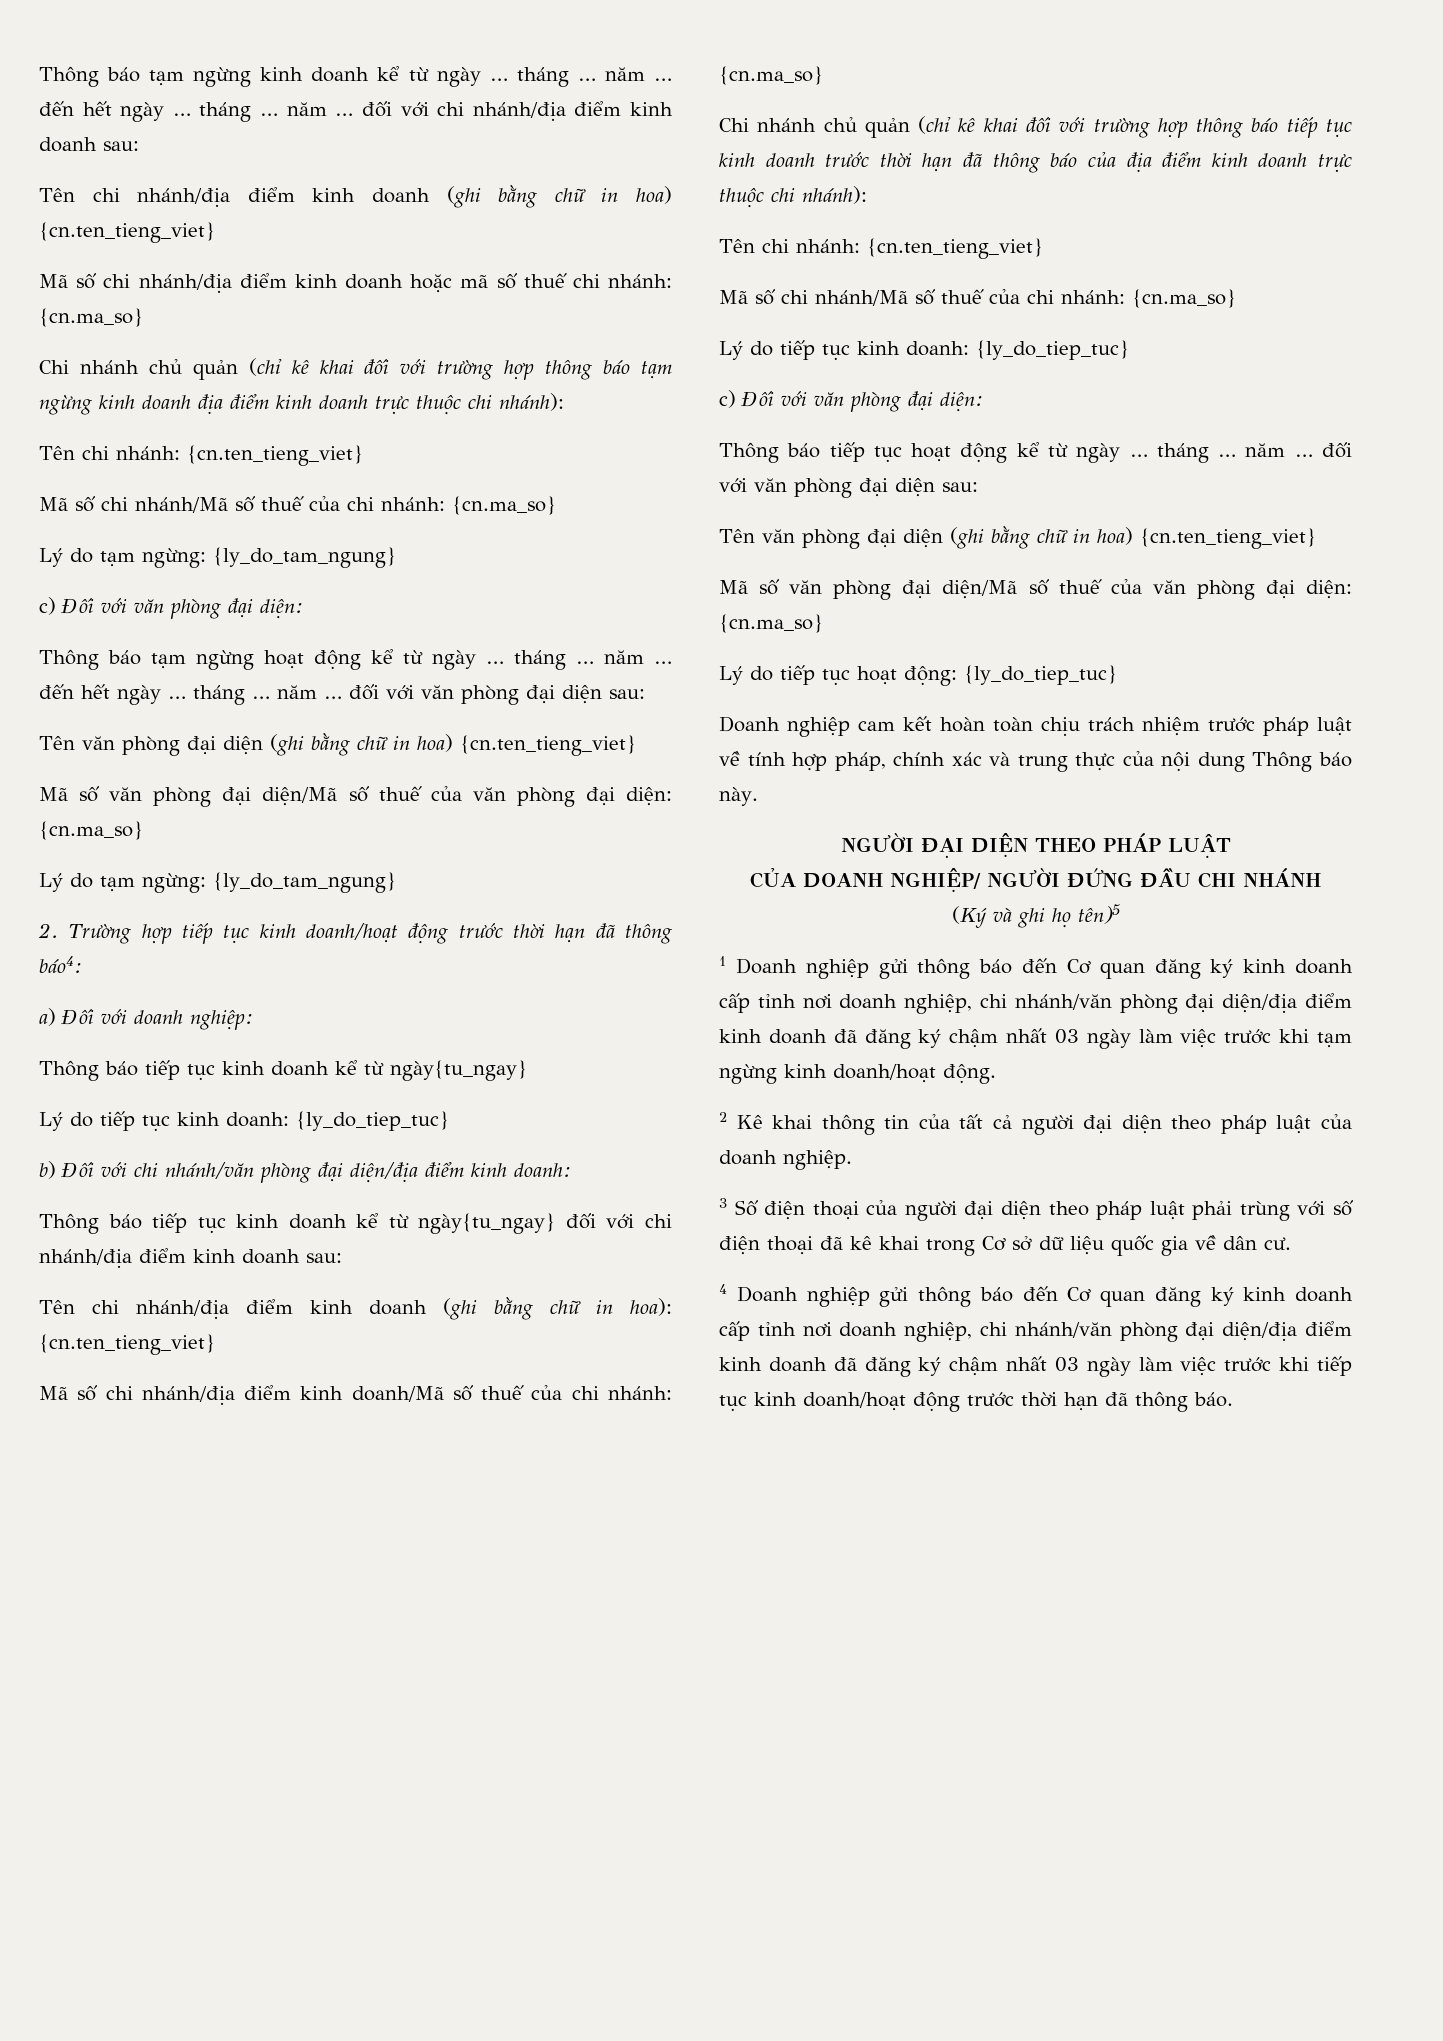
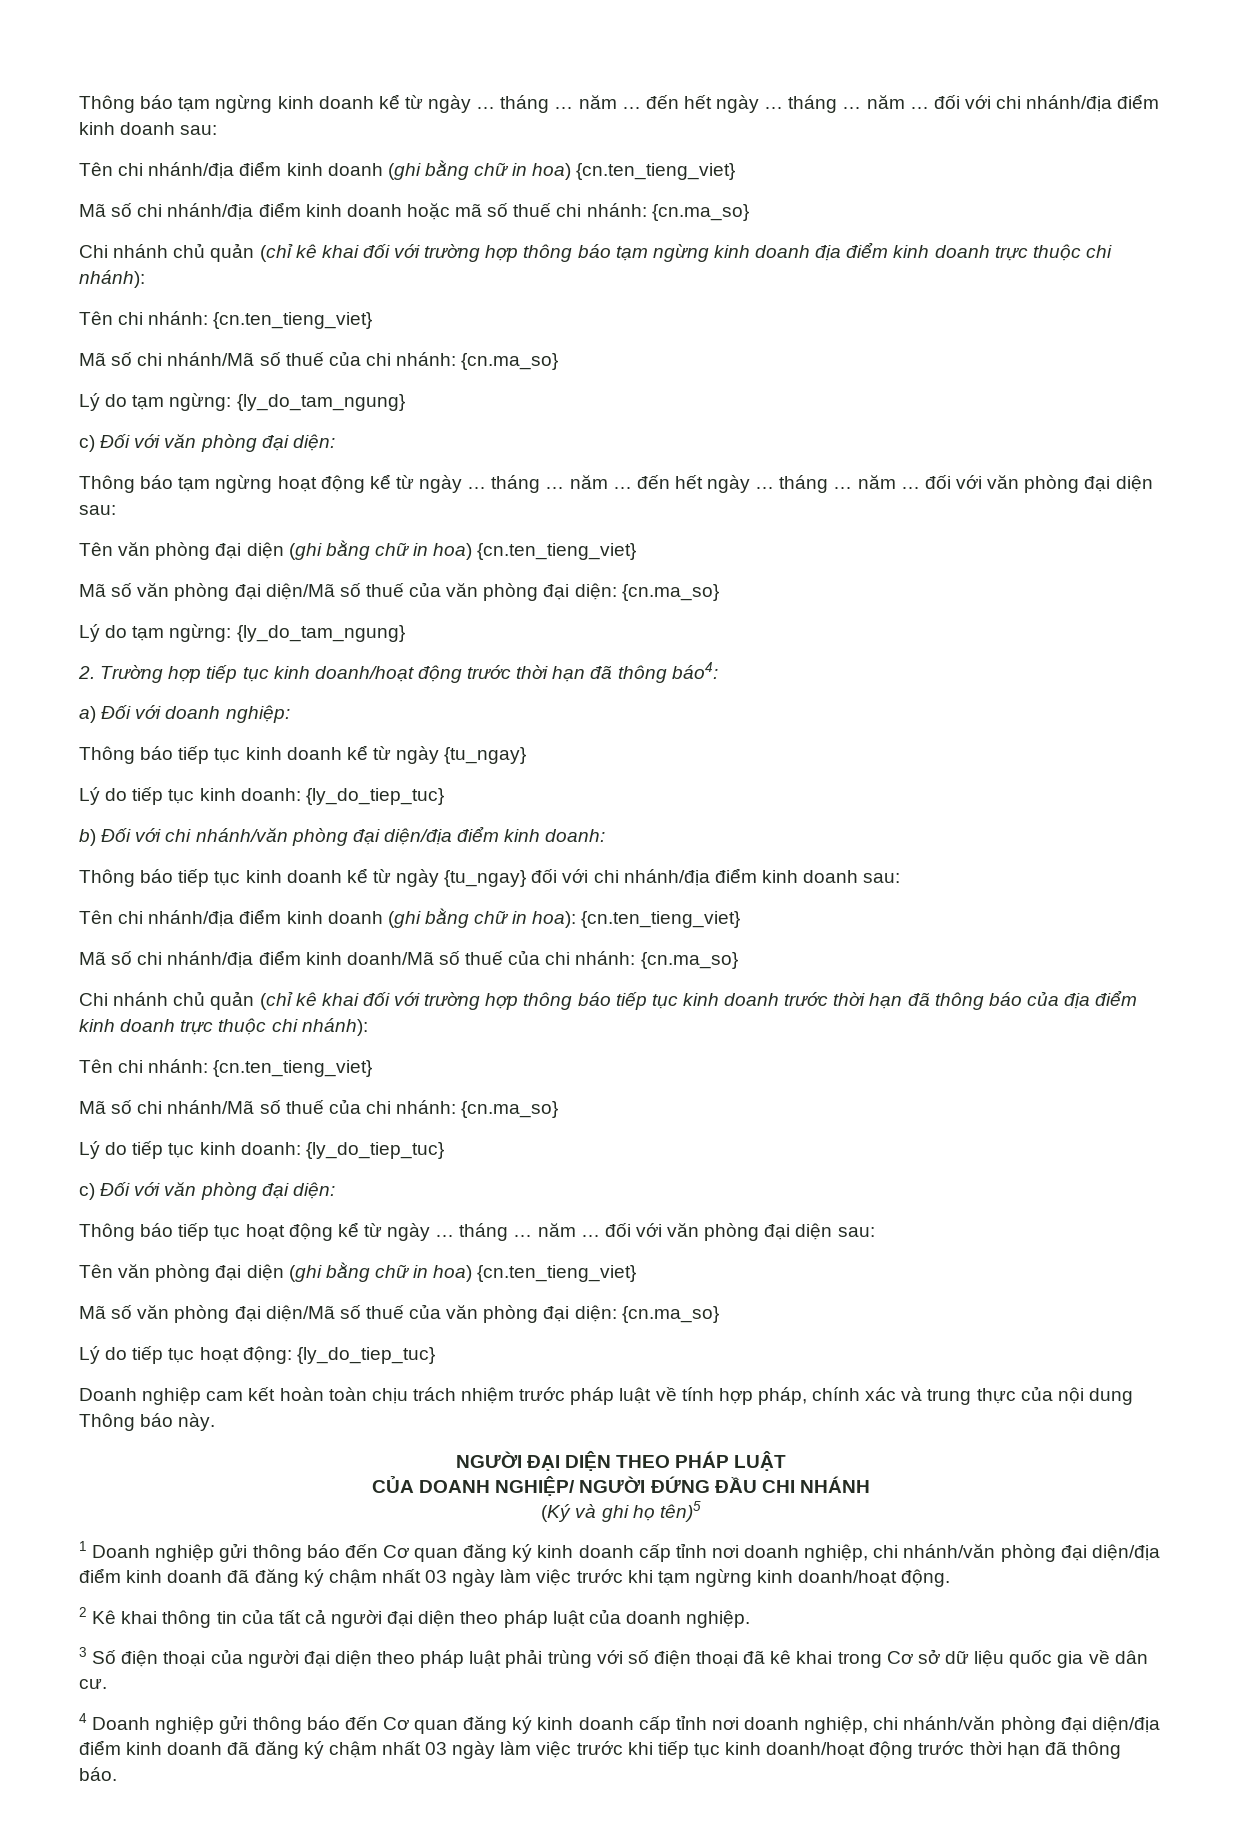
  a) Đối với doanh nghiệp:
- Thông báo tiếp tục kinh doanh kể từ ngày{tu_ngay}
+ Thông báo tiếp tục kinh doanh kể từ ngày {tu_ngay}
- Thông báo tiếp tục kinh doanh kể từ ngày{tu_ngay} đối với chi nhánh/địa điểm kinh doanh sau:
+ Thông báo tiếp tục kinh doanh kể từ ngày {tu_ngay} đối với chi nhánh/địa điểm kinh doanh sau:

